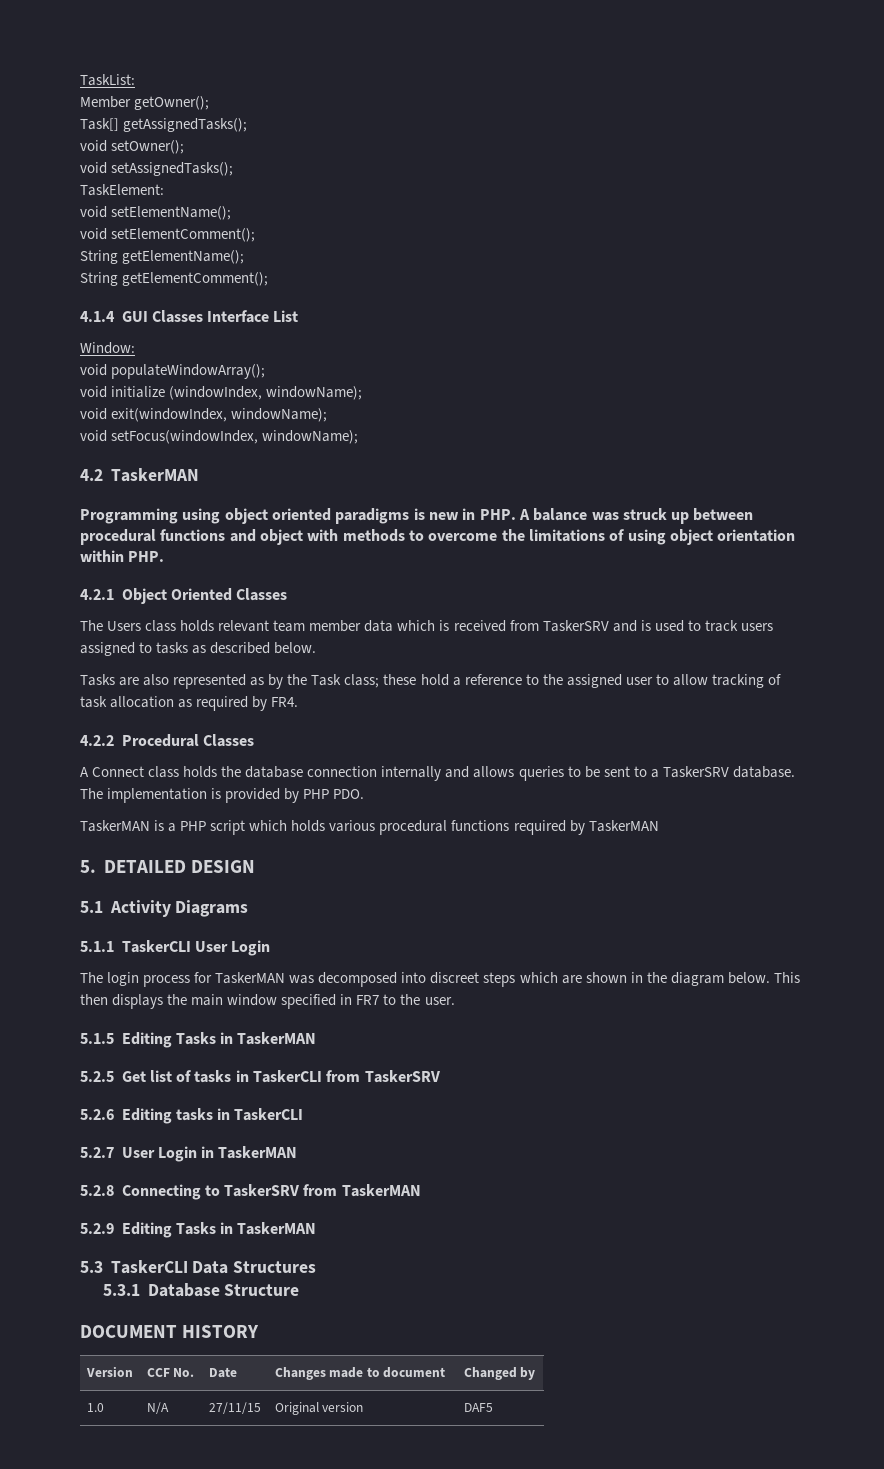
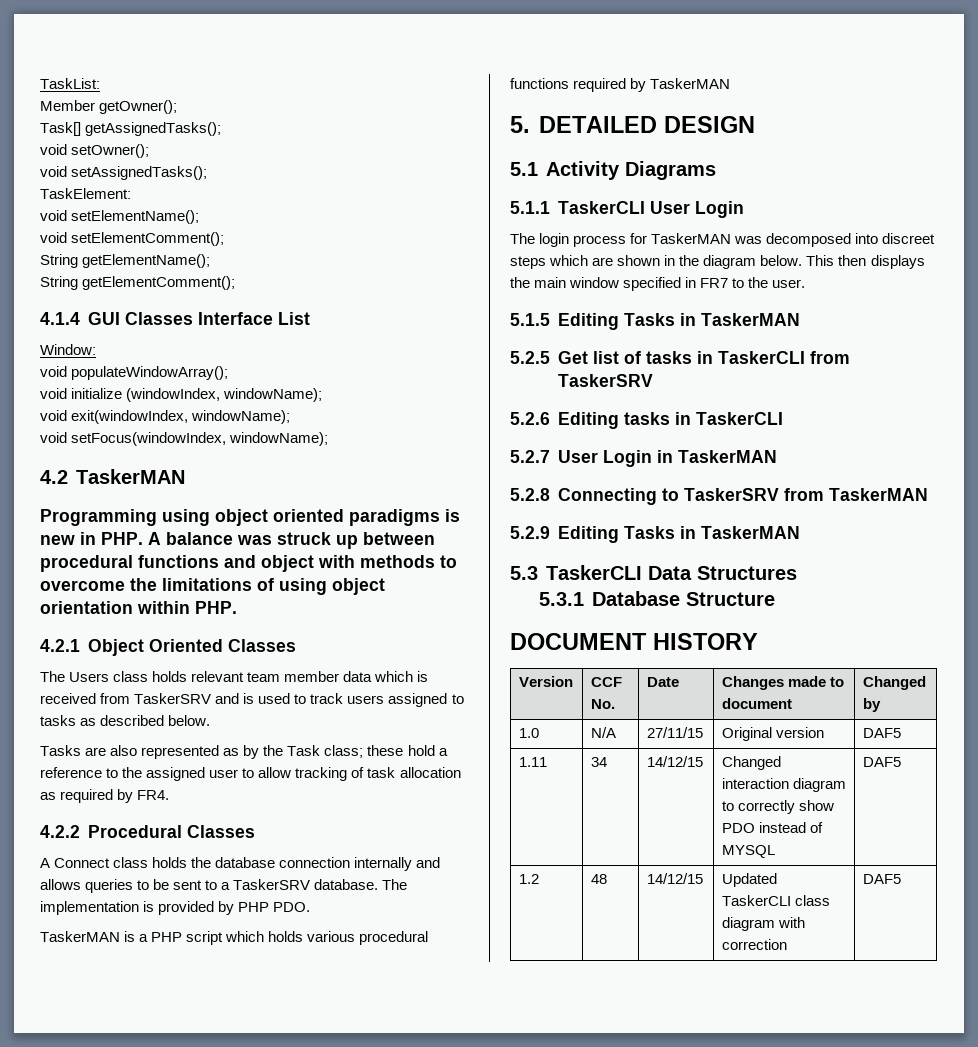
+ 1.11 | 34 | 14/12/15 | Changed interaction diagram to correctly show PDO instead of MYSQL | DAF5
+ 1.2 | 48 | 14/12/15 | Updated TaskerCLI class diagram with correction | DAF5

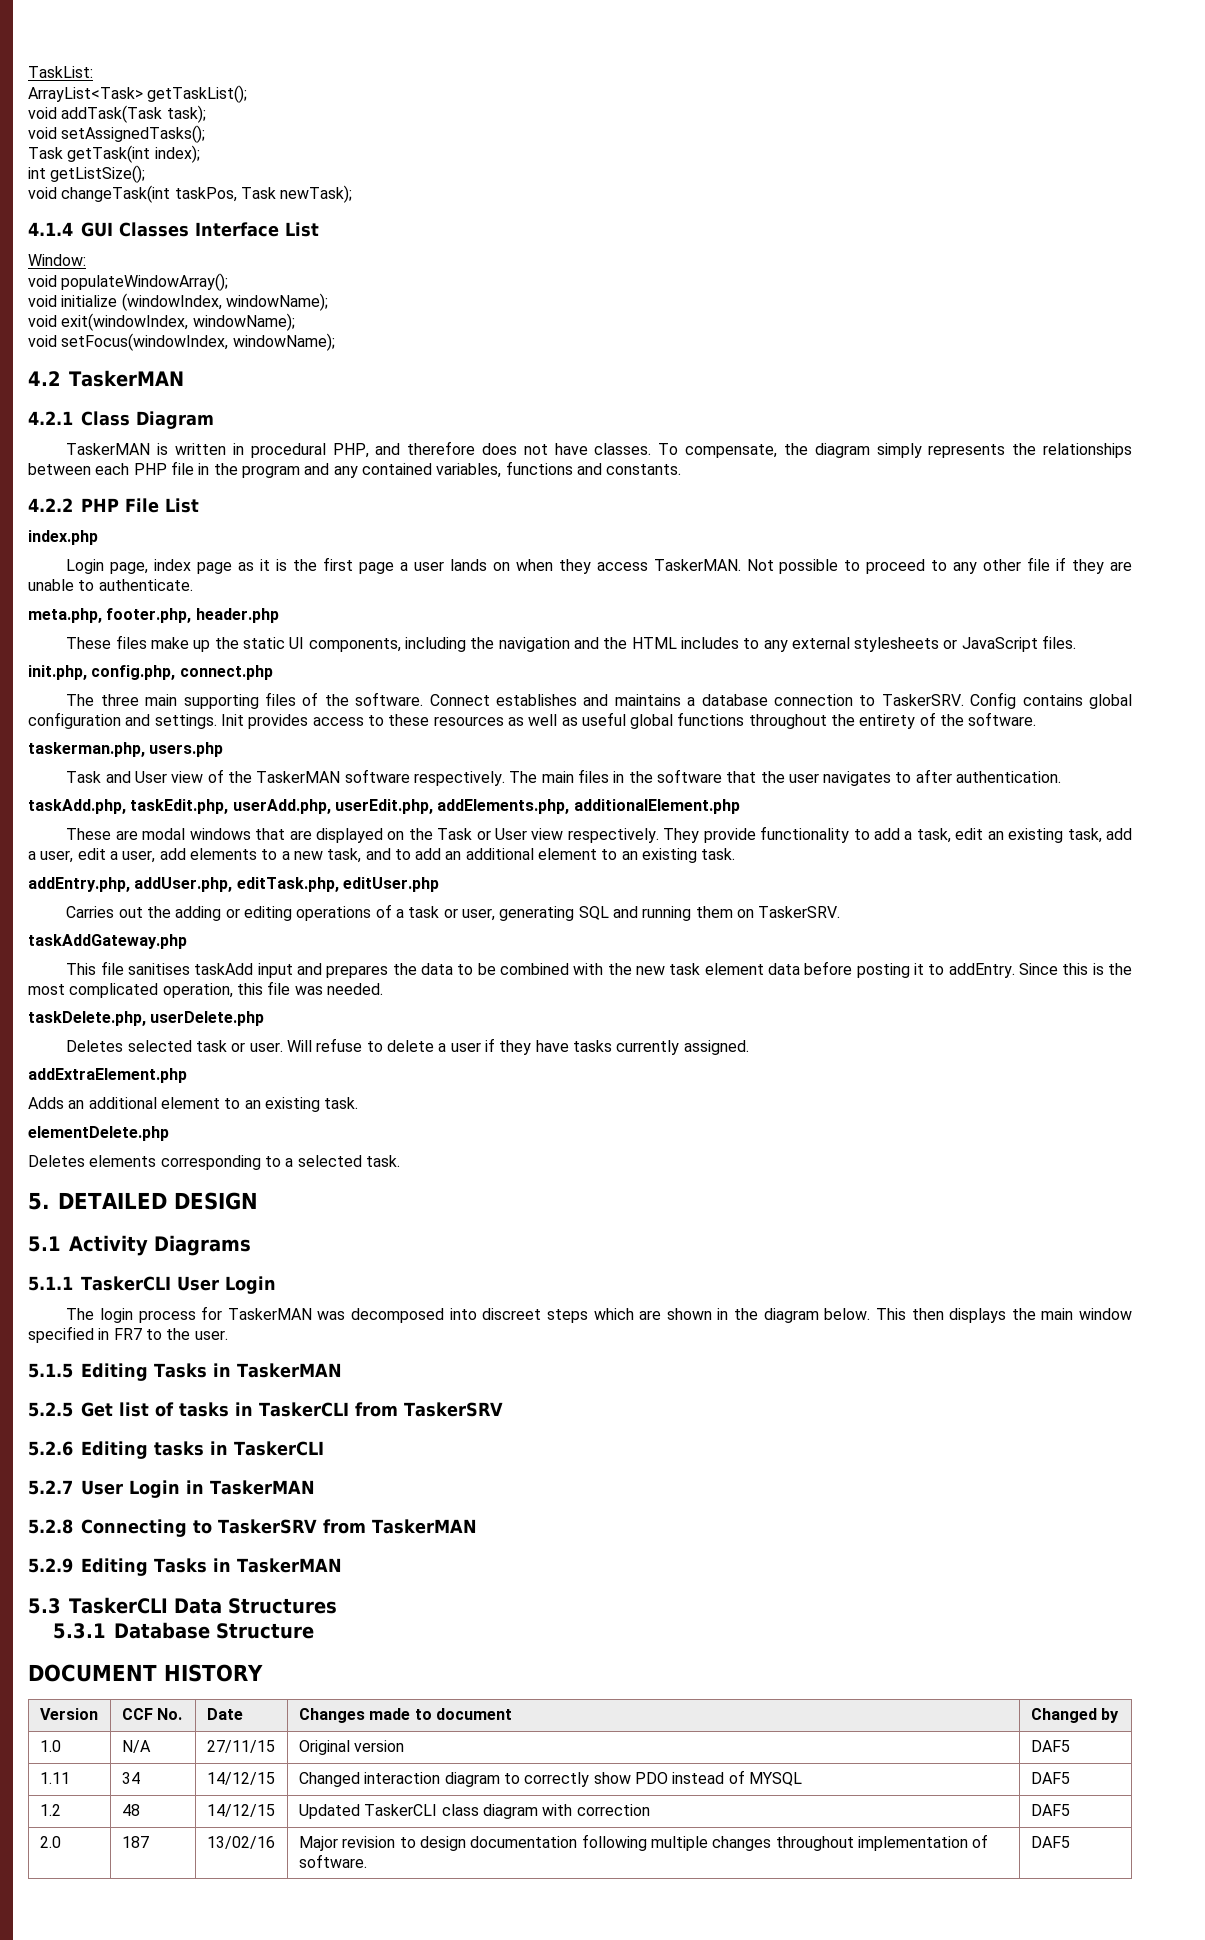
- Member getOwner();
- Task[] getAssignedTasks();
- void setOwner();
+ ArrayList<Task> getTaskList();
+ void addTask(Task task);
- TaskElement:
- void setElementName();
- void setElementComment();
- String getElementName();
- String getElementComment();
+ Task getTask(int index);
+ int getListSize();
+ void changeTask(int taskPos, Task newTask);
- Programming using object oriented paradigms is new in PHP. A balance was struck up between procedural functions and object with methods to overcome the limitations of using object orientation within PHP.
- 4.2.1 Object Oriented Classes
- The Users class holds relevant team member data which is received from TaskerSRV and is used to track users assigned to tasks as described below.
- Tasks are also represented as by the Task class; these hold a reference to the assigned user to allow tracking of task allocation as required by FR4.
- 4.2.2 Procedural Classes
- A Connect class holds the database connection internally and allows queries to be sent to a TaskerSRV database. The implementation is provided by PHP PDO.
- TaskerMAN is a PHP script which holds various procedural functions required by TaskerMAN
+ 4.2.1 Class Diagram
+ TaskerMAN is written in procedural PHP, and therefore does not have classes. To compensate, the diagram simply represents the relationships between each PHP file in the program and any contained variables, functions and constants.
+ 4.2.2 PHP File List
+ index.php
+ Login page, index page as it is the first page a user lands on when they access TaskerMAN. Not possible to proceed to any other file if they are unable to authenticate.
+ meta.php, footer.php, header.php
+ These files make up the static UI components, including the navigation and the HTML includes to any external stylesheets or JavaScript files.
+ init.php, config.php, connect.php
+ The three main supporting files of the software. Connect establishes and maintains a database connection to TaskerSRV. Config contains global configuration and settings. Init provides access to these resources as well as useful global functions throughout the entirety of the software.
+ taskerman.php, users.php
+ Task and User view of the TaskerMAN software respectively. The main files in the software that the user navigates to after authentication.
+ taskAdd.php, taskEdit.php, userAdd.php, userEdit.php, addElements.php, additionalElement.php
+ These are modal windows that are displayed on the Task or User view respectively. They provide functionality to add a task, edit an existing task, add a user, edit a user, add elements to a new task, and to add an additional element to an existing task.
+ addEntry.php, addUser.php, editTask.php, editUser.php
+ Carries out the adding or editing operations of a task or user, generating SQL and running them on TaskerSRV.
+ taskAddGateway.php
+ This file sanitises taskAdd input and prepares the data to be combined with the new task element data before posting it to addEntry. Since this is the most complicated operation, this file was needed.
+ taskDelete.php, userDelete.php
+ Deletes selected task or user. Will refuse to delete a user if they have tasks currently assigned.
+ addExtraElement.php
+ Adds an additional element to an existing task.
+ elementDelete.php
+ Deletes elements corresponding to a selected task.
+ 2.0 | 187 | 13/02/16 | Major revision to design documentation following multiple changes throughout implementation of software. | DAF5

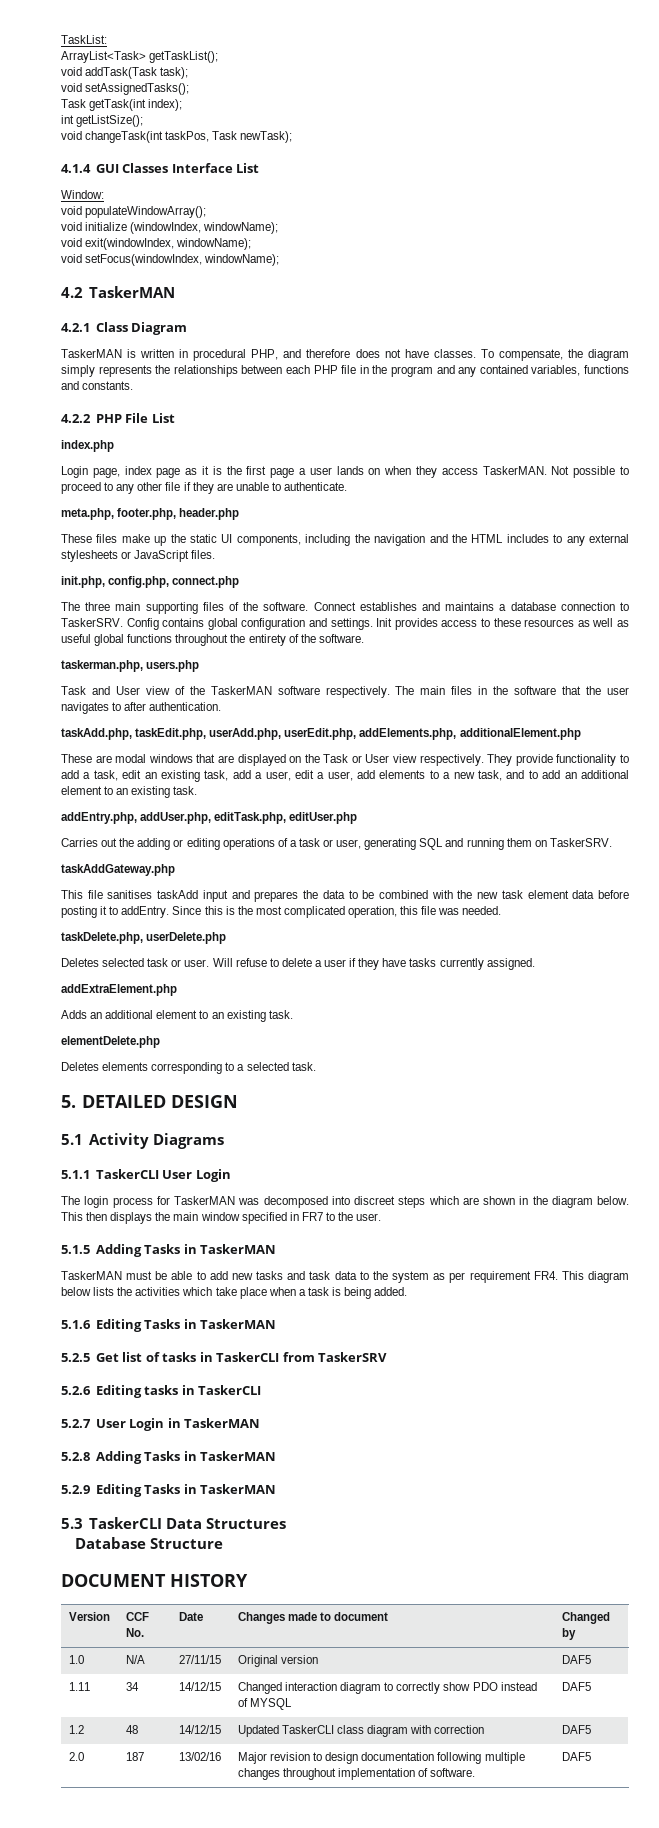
- 5.1.5 Editing Tasks in TaskerMAN
+ 5.1.5 Adding Tasks in TaskerMAN
+ TaskerMAN must be able to add new tasks and task data to the system as per requirement FR4. This diagram below lists the activities which take place when a task is being added.
+ 5.1.6 Editing Tasks in TaskerMAN
- 5.2.8 Connecting to TaskerSRV from TaskerMAN
+ 5.2.8 Adding Tasks in TaskerMAN
- 5.3.1 Database Structure
+ Database Structure

